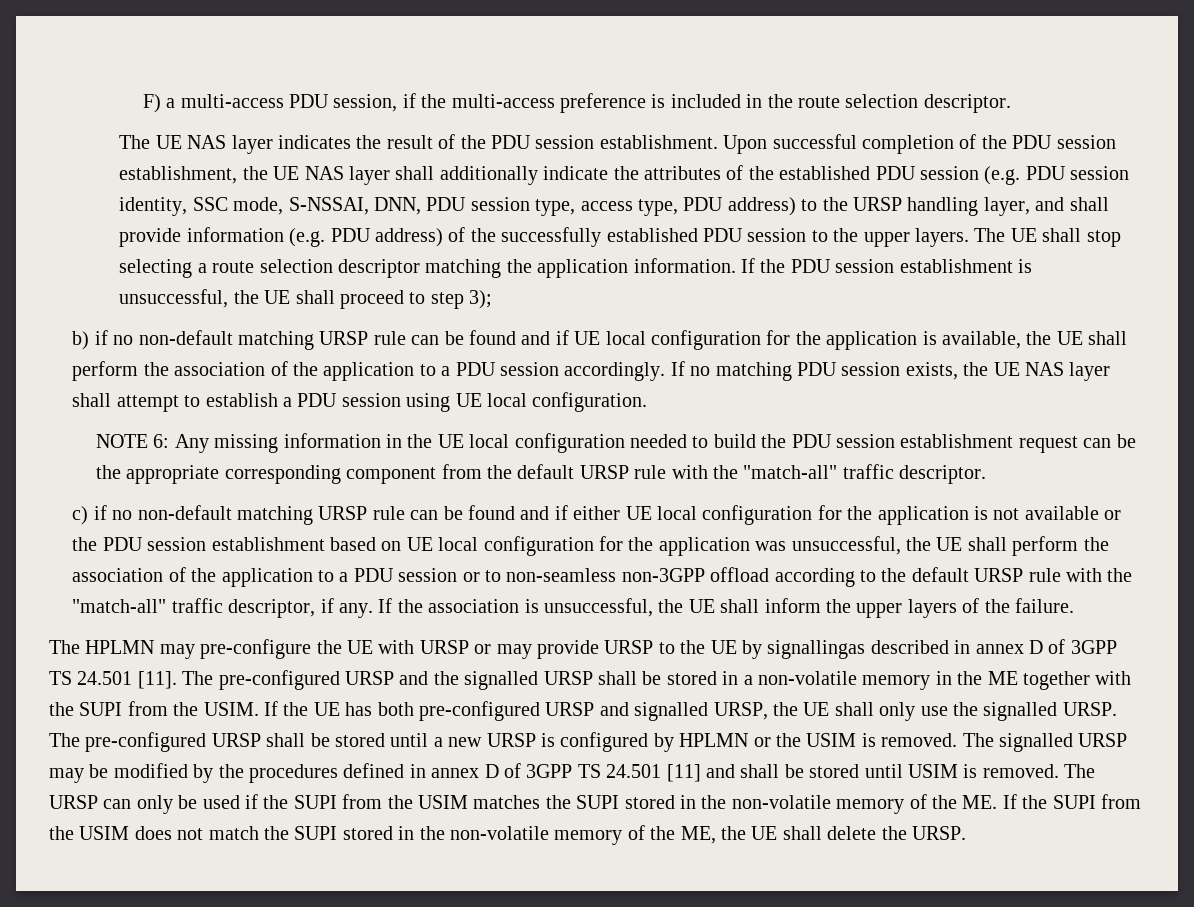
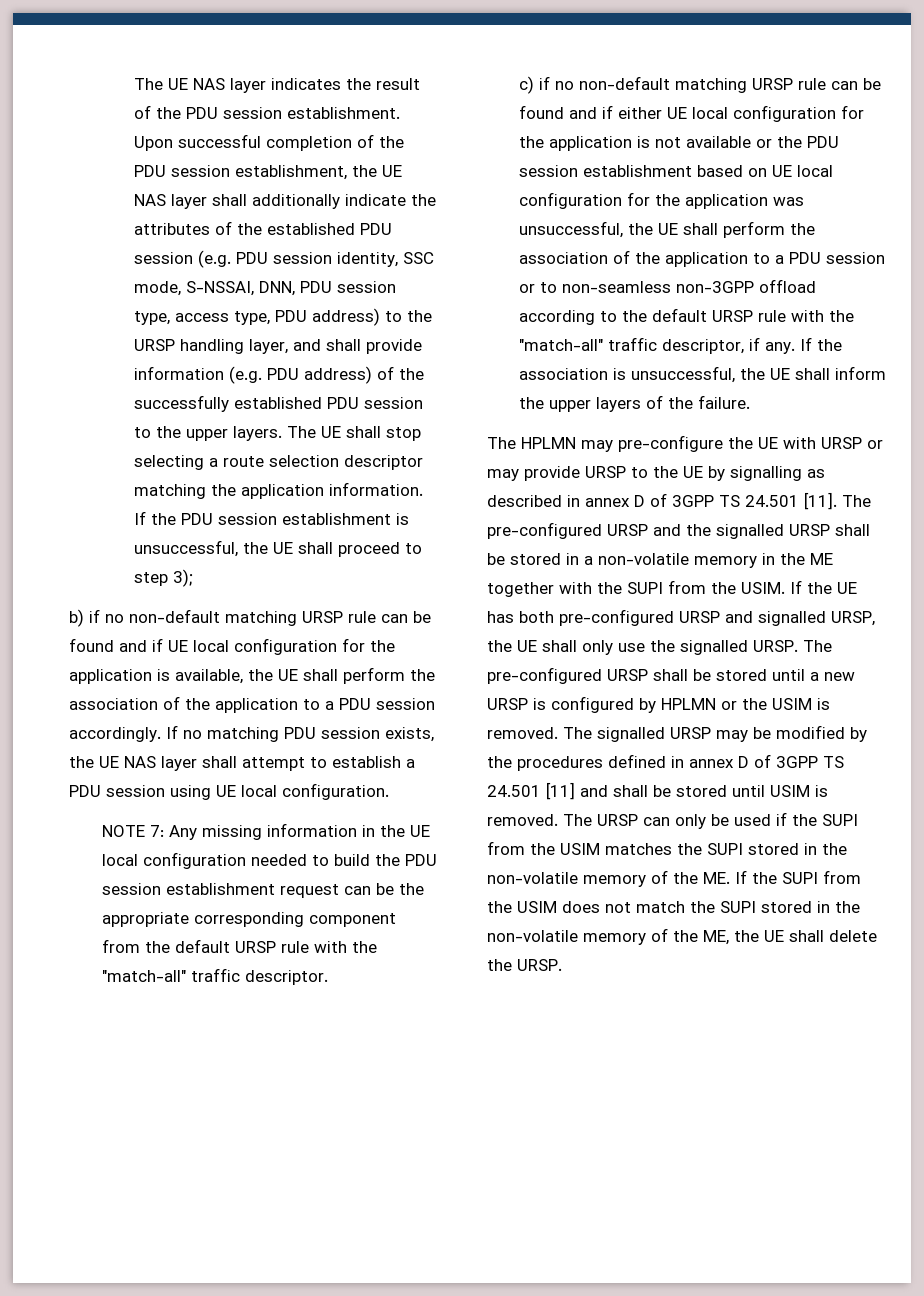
- F) a multi-access PDU session, if the multi-access preference is included in the route selection descriptor.
- NOTE 6: Any missing information in the UE local configuration needed to build the PDU session establishment request can be the appropriate corresponding component from the default URSP rule with the "match-all" traffic descriptor.
+ NOTE 7: Any missing information in the UE local configuration needed to build the PDU session establishment request can be the appropriate corresponding component from the default URSP rule with the "match-all" traffic descriptor.
- The HPLMN may pre-configure the UE with URSP or may provide URSP to the UE by signallingas described in annex D of 3GPP TS 24.501 [11].
+ The HPLMN may pre-configure the UE with URSP or may provide URSP to the UE by signalling as described in annex D of 3GPP TS 24.501 [11].

